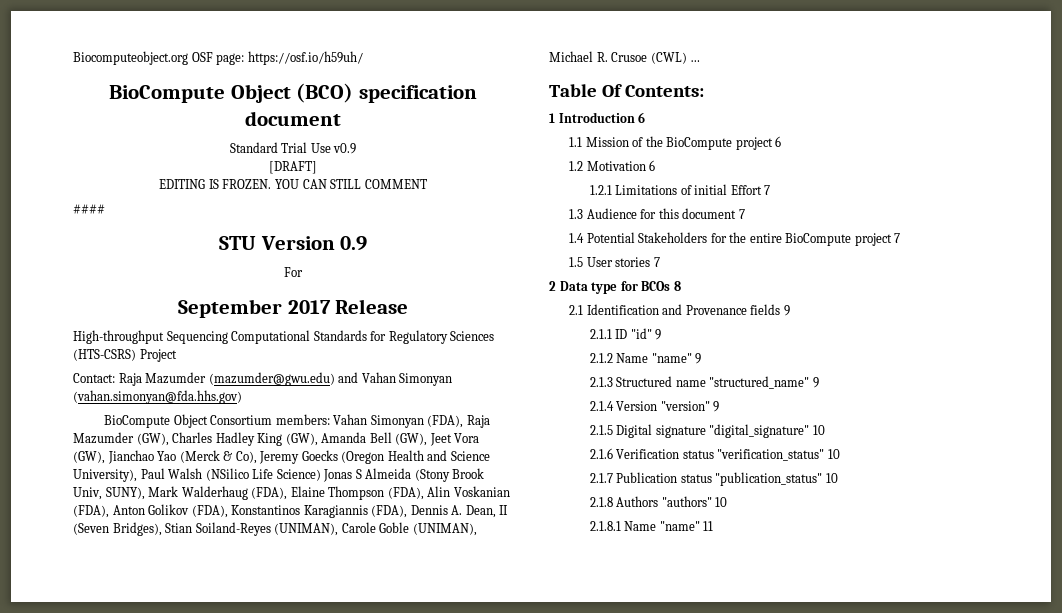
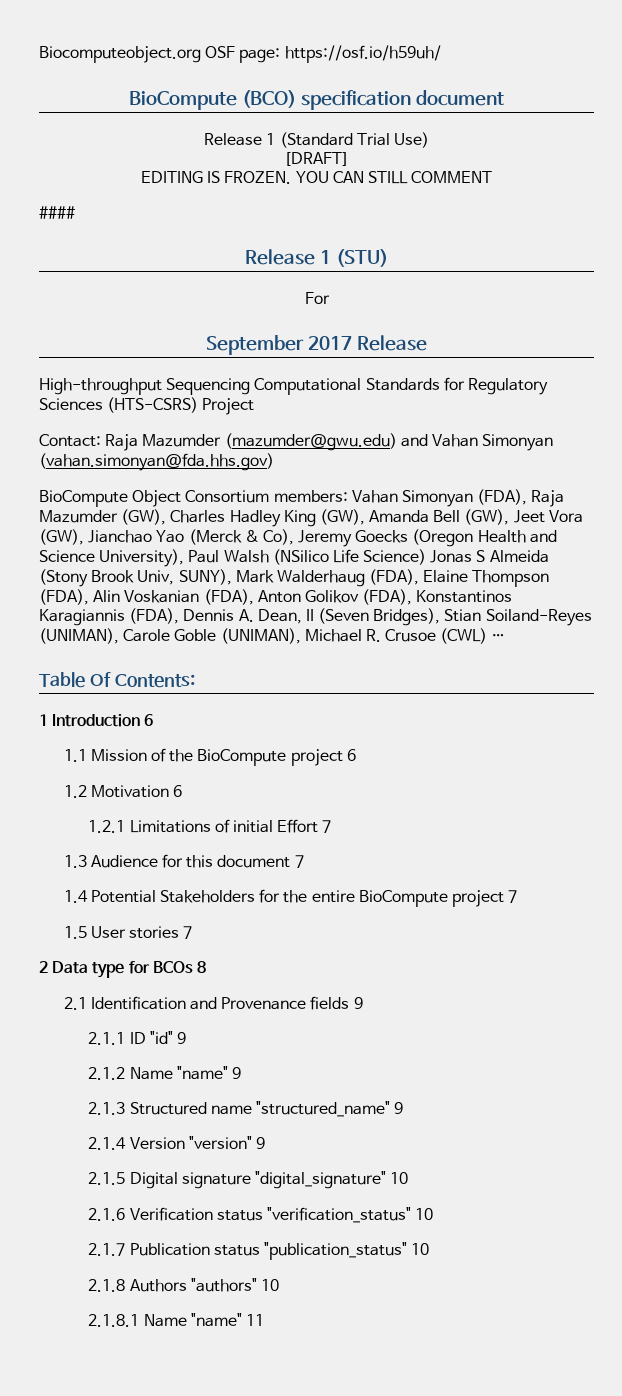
- BioCompute Object (BCO) specification document
+ BioCompute (BCO) specification document
- Standard Trial Use v0.9
+ Release 1 (Standard Trial Use)
- STU Version 0.9
+ Release 1 (STU)

